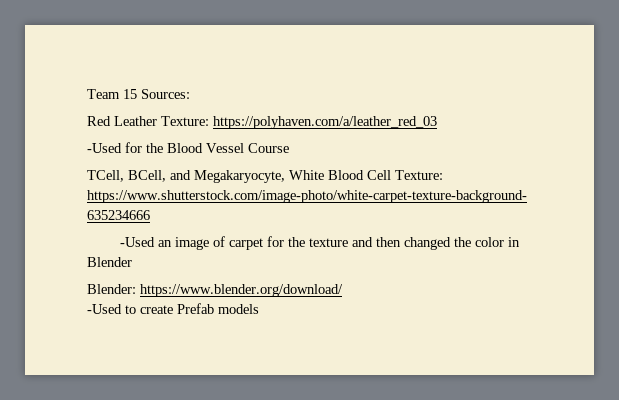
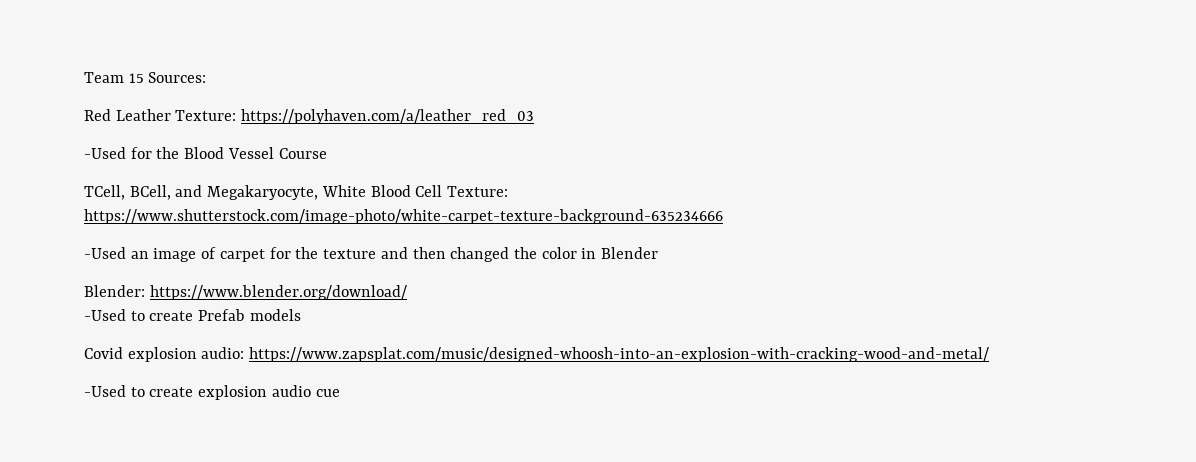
+ Covid explosion audio: https://www.zapsplat.com/music/designed-whoosh-into-an-explosion-with-cracking-wood-and-metal/
+ -Used to create explosion audio cue

